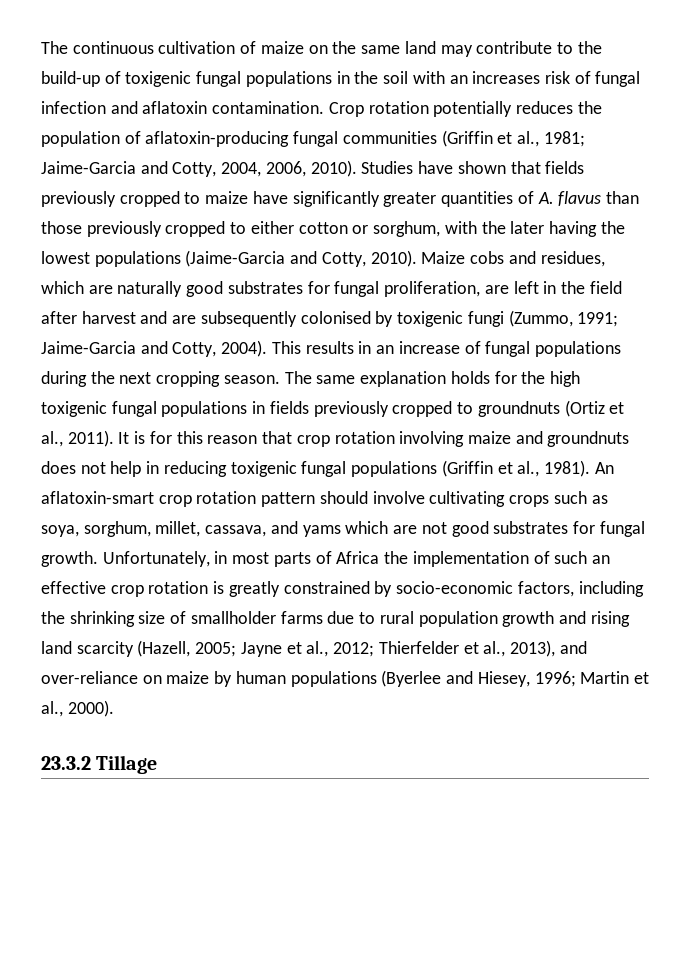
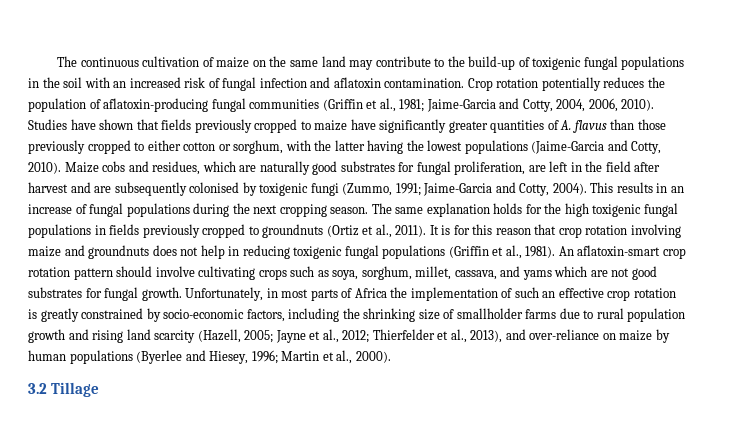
- The continuous cultivation of maize on the same land may contribute to the build-up of toxigenic fungal populations in the soil with an increases risk of fungal infection and aflatoxin contamination.
+ The continuous cultivation of maize on the same land may contribute to the build-up of toxigenic fungal populations in the soil with an increased risk of fungal infection and aflatoxin contamination.
- Studies have shown that fields previously cropped to maize have significantly greater quantities of A. flavus than those previously cropped to either cotton or sorghum, with the later having the lowest populations (Jaime-Garcia and Cotty, 2010).
+ Studies have shown that fields previously cropped to maize have significantly greater quantities of A. flavus than those previously cropped to either cotton or sorghum, with the latter having the lowest populations (Jaime-Garcia and Cotty, 2010).
- 23.3.2 Tillage
+ 3.2 Tillage

